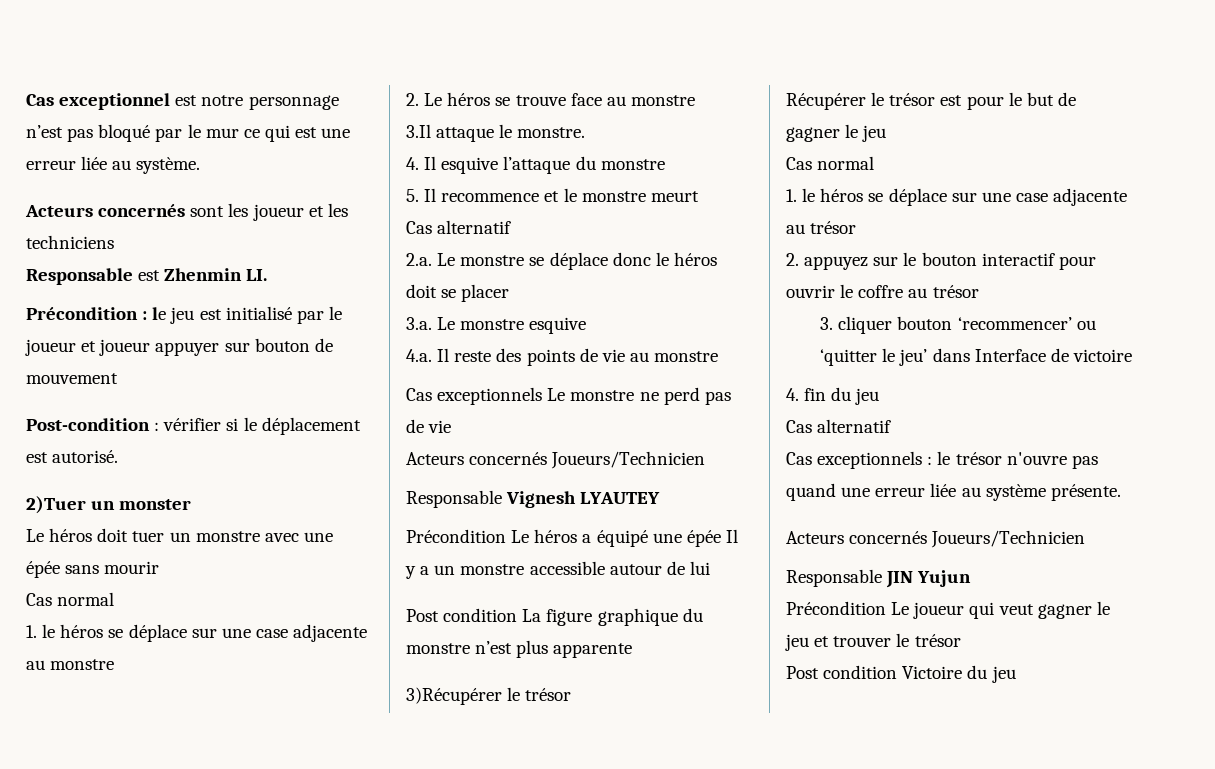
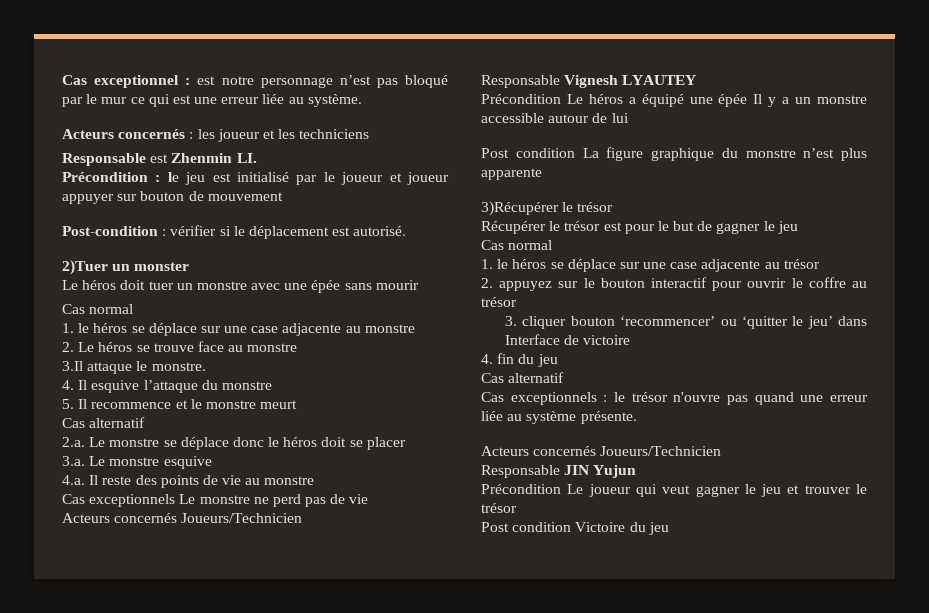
- Cas exceptionnel est notre personnage n’est pas bloqué par le mur ce qui est une erreur liée au système.
+ Cas exceptionnel : est notre personnage n’est pas bloqué par le mur ce qui est une erreur liée au système.
- Acteurs concernés sont les joueur et les techniciens
+ Acteurs concernés : les joueur et les techniciens

